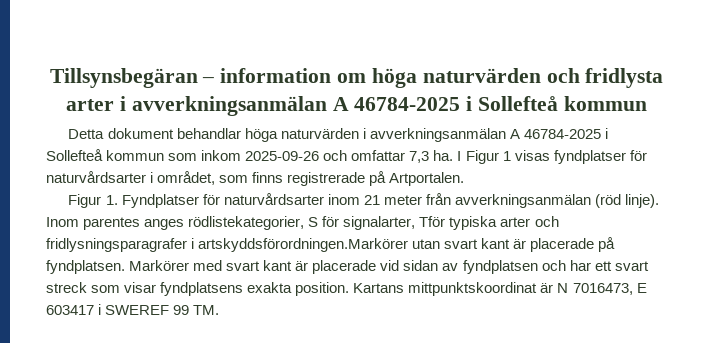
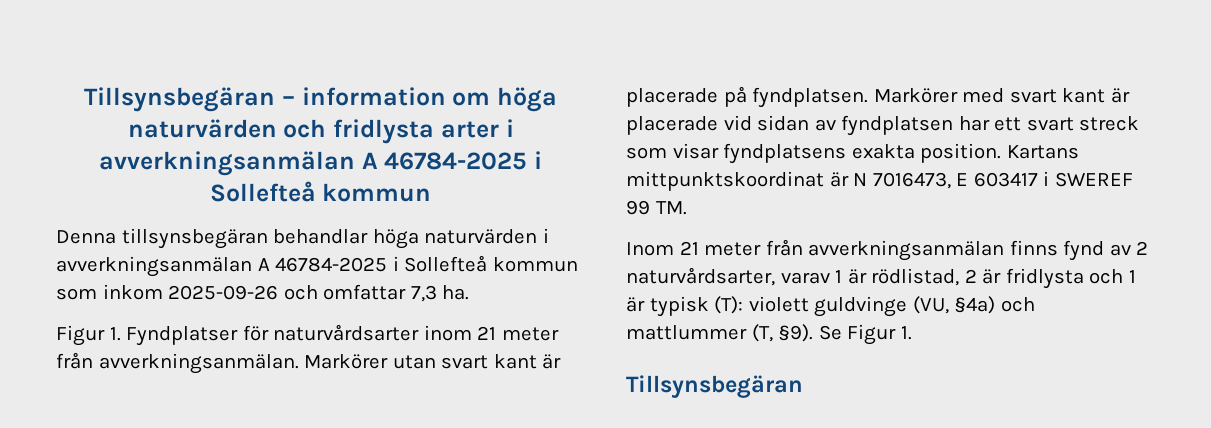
- Detta dokument behandlar höga naturvärden i avverkningsanmälan A 46784-2025 i Sollefteå kommun som inkom 2025-09-26 och omfattar 7,3 ha. I Figur 1 visas fyndplatser för naturvårdsarter i området, som finns registrerade på Artportalen.
+ Denna tillsynsbegäran behandlar höga naturvärden i avverkningsanmälan A 46784-2025 i Sollefteå kommun som inkom 2025-09-26 och omfattar 7,3 ha.
- Figur 1. Fyndplatser för naturvårdsarter inom 21 meter från avverkningsanmälan (röd linje). Inom parentes anges rödlistekategorier, S för signalarter, Tför typiska arter och fridlysningsparagrafer i artskyddsförordningen.Markörer utan svart kant är placerade på fyndplatsen.
+ Figur 1. Fyndplatser för naturvårdsarter inom 21 meter från avverkningsanmälan. Markörer utan svart kant är placerade på fyndplatsen.
- Markörer med svart kant är placerade vid sidan av fyndplatsen och har ett svart streck som visar fyndplatsens exakta position.
+ Markörer med svart kant är placerade vid sidan av fyndplatsen har ett svart streck som visar fyndplatsens exakta position.
+ Inom 21 meter från avverkningsanmälan finns fynd av 2 naturvårdsarter, varav 1 är rödlistad, 2 är fridlysta och 1 är typisk (T): violett guldvinge (VU, §4a) och mattlummer (T, §9). Se Figur 1.
+ Tillsynsbegäran

